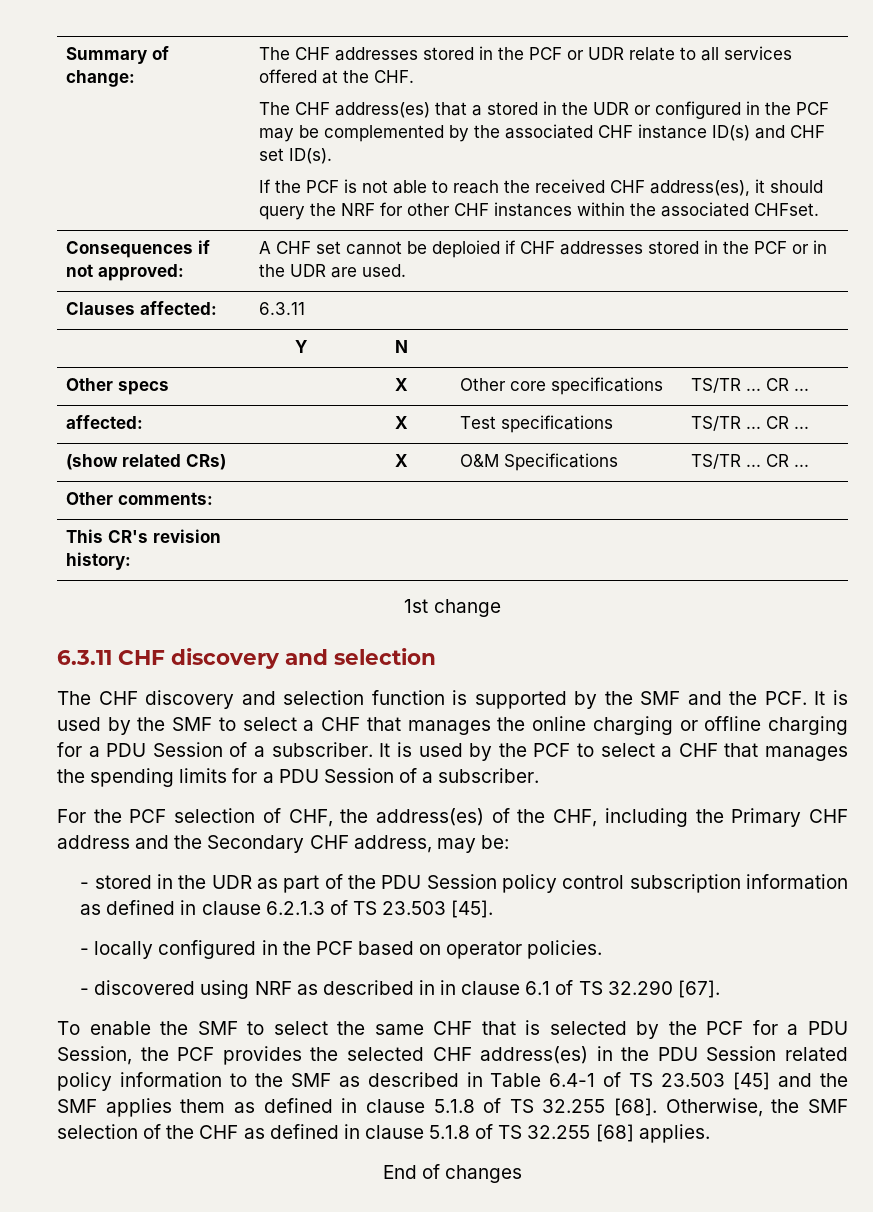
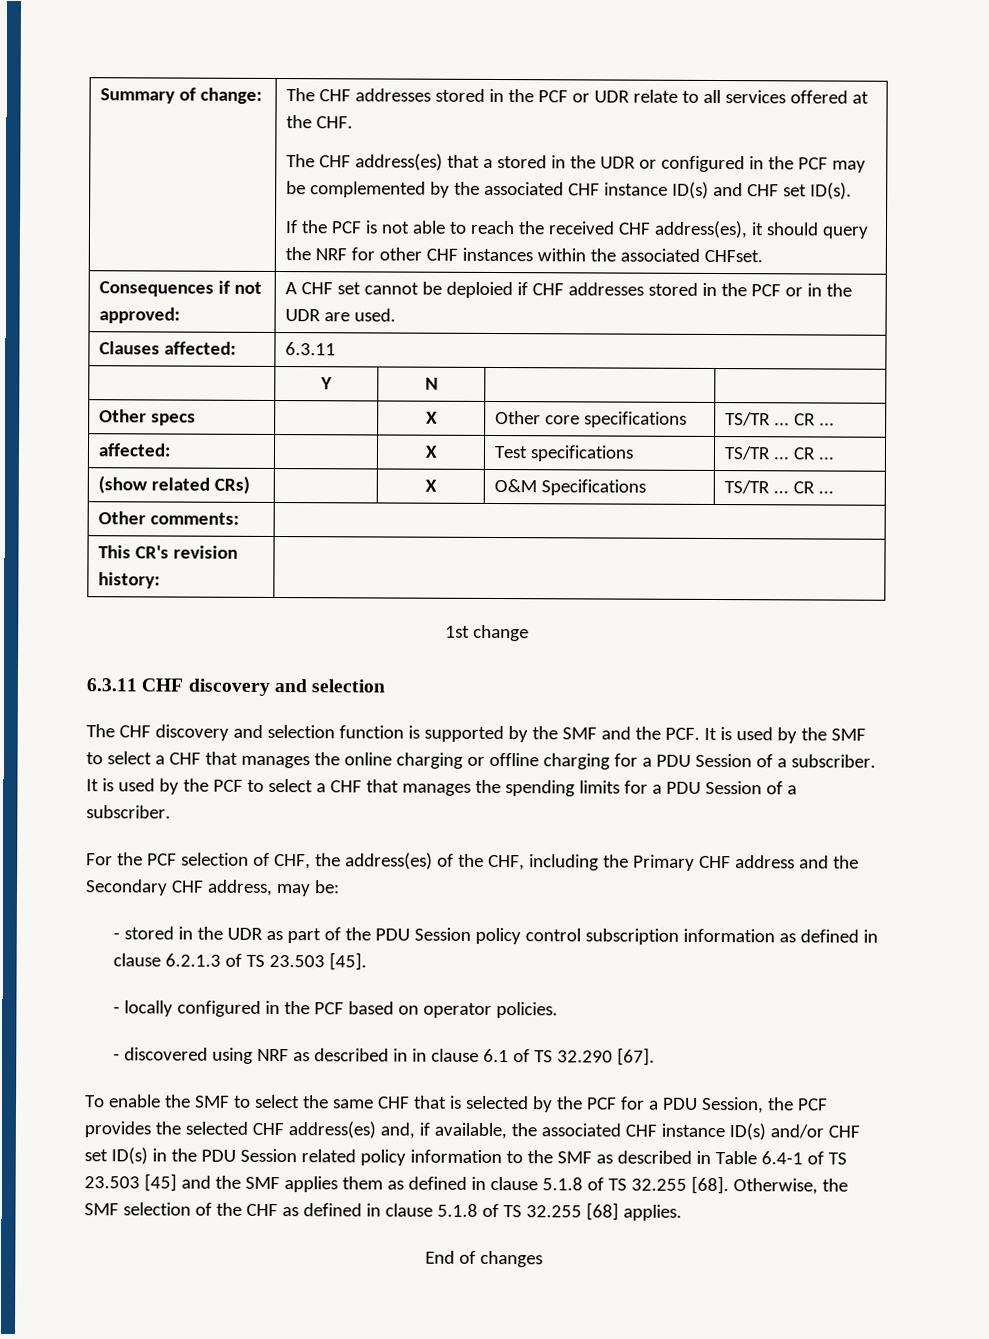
- To enable the SMF to select the same CHF that is selected by the PCF for a PDU Session, the PCF provides the selected CHF address(es) in the PDU Session related policy information to the SMF as described in Table 6.4-1 of TS 23.503 [45] and the SMF applies them as defined in clause 5.1.8 of TS 32.255 [68].
+ To enable the SMF to select the same CHF that is selected by the PCF for a PDU Session, the PCF provides the selected CHF address(es) and, if available, the associated CHF instance ID(s) and/or CHF set ID(s) in the PDU Session related policy information to the SMF as described in Table 6.4-1 of TS 23.503 [45] and the SMF applies them as defined in clause 5.1.8 of TS 32.255 [68].

